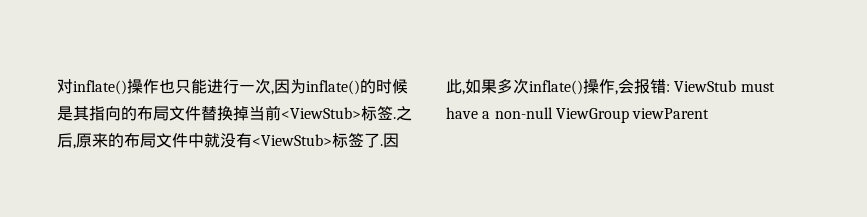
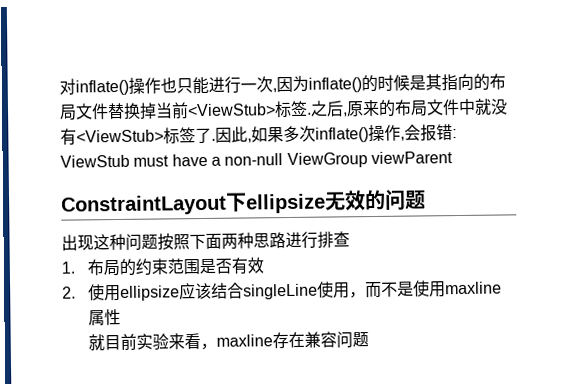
+ ConstraintLayout下ellipsize无效的问题
+ 出现这种问题按照下面两种思路进行排查
+ 1.布局的约束范围是否有效
+ 2.使用ellipsize应该结合singleLine使用，而不是使用maxline属性
+ 就目前实验来看，maxline存在兼容问题

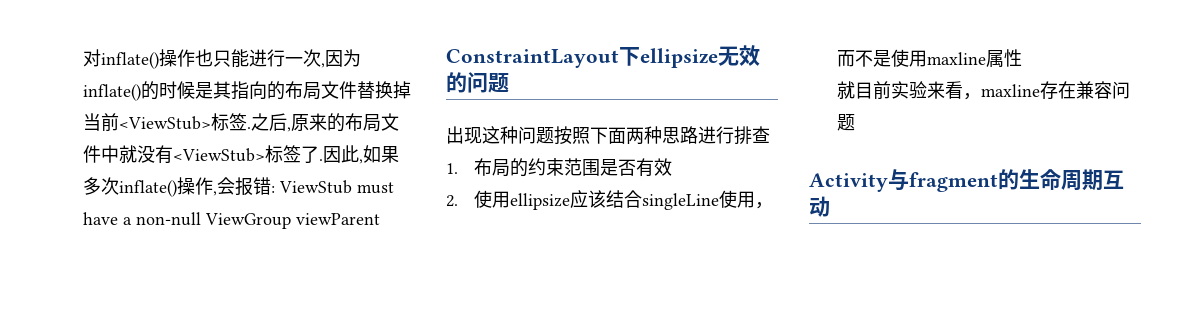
+ Activity与fragment的生命周期互动

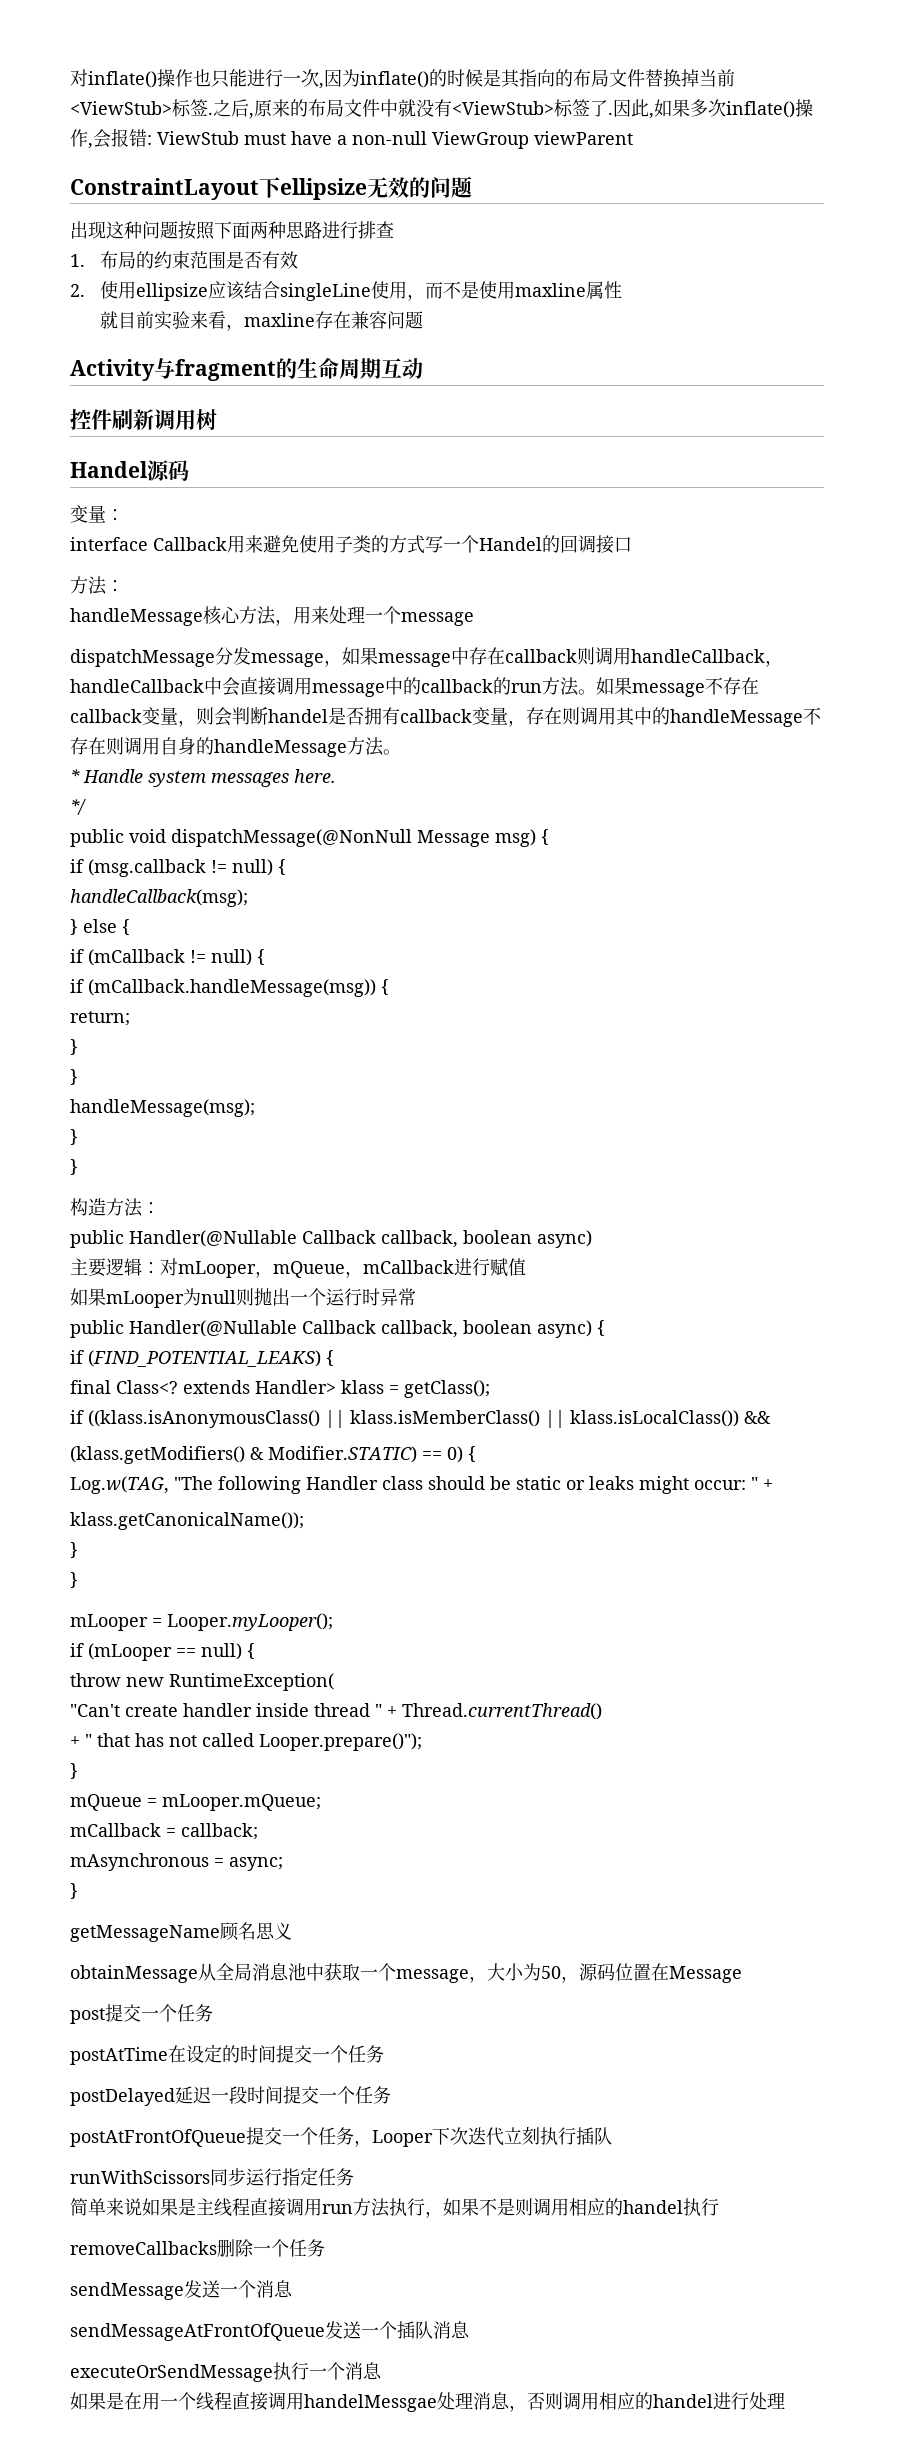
+ 控件刷新调用树
+ Handel源码
+ 变量：
+ interface Callback用来避免使用子类的方式写一个Handel的回调接口
+ 方法：
+ handleMessage核心方法，用来处理一个message
+ dispatchMessage分发message，如果message中存在callback则调用handleCallback，handleCallback中会直接调用message中的callback的run方法。如果message不存在callback变量，则会判断handel是否拥有callback变量，存在则调用其中的handleMessage不存在则调用自身的handleMessage方法。
+ * Handle system messages here.
+ */
+ public void dispatchMessage(@NonNull Message msg) {
+ if (msg.callback != null) {
+ handleCallback(msg);
+ } else {
+ if (mCallback != null) {
+ if (mCallback.handleMessage(msg)) {
+ return;
+ }
+ }
+ handleMessage(msg);
+ }
+ }
+ 构造方法：
+ public Handler(@Nullable Callback callback, boolean async)
+ 主要逻辑：对mLooper，mQueue，mCallback进行赋值
+ 如果mLooper为null则抛出一个运行时异常
+ public Handler(@Nullable Callback callback, boolean async) {
+ if (FIND_POTENTIAL_LEAKS) {
+ final Class<? extends Handler> klass = getClass();
+ if ((klass.isAnonymousClass() || klass.isMemberClass() || klass.isLocalClass()) &&
+ (klass.getModifiers() & Modifier.STATIC) == 0) {
+ Log.w(TAG, "The following Handler class should be static or leaks might occur: " +
+ klass.getCanonicalName());
+ }
+ }
+ mLooper = Looper.myLooper();
+ if (mLooper == null) {
+ throw new RuntimeException(
+ "Can't create handler inside thread " + Thread.currentThread()
+ + " that has not called Looper.prepare()");
+ }
+ mQueue = mLooper.mQueue;
+ mCallback = callback;
+ mAsynchronous = async;
+ }
+ getMessageName顾名思义
+ obtainMessage从全局消息池中获取一个message，大小为50，源码位置在Message
+ post提交一个任务
+ postAtTime在设定的时间提交一个任务
+ postDelayed延迟一段时间提交一个任务
+ postAtFrontOfQueue提交一个任务，Looper下次迭代立刻执行插队
+ runWithScissors同步运行指定任务
+ 简单来说如果是主线程直接调用run方法执行，如果不是则调用相应的handel执行
+ removeCallbacks删除一个任务
+ sendMessage发送一个消息
+ sendMessageAtFrontOfQueue发送一个插队消息
+ executeOrSendMessage执行一个消息
+ 如果是在用一个线程直接调用handelMessgae处理消息，否则调用相应的handel进行处理

